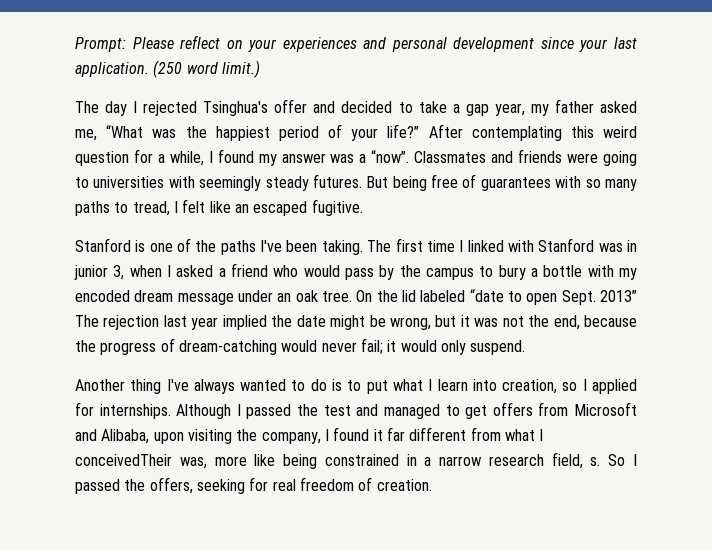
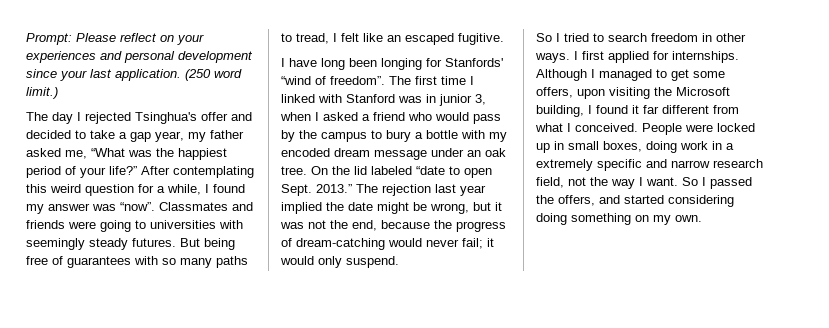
- After contemplating this weird question for a while, I found my answer was a “now”.
+ After contemplating this weird question for a while, I found my answer was “now”.
- Stanford is one of the paths I've been taking.
+ I have long been longing for Stanfords' “wind of freedom”.
- 2013” The rejection last year implied the date might be wrong, but it was not the end, because the progress of dream-catching would never fail; it would only suspend.
+ 2013.” The rejection last year implied the date might be wrong, but it was not the end, because the progress of dream-catching would never fail; it would only suspend.
- Another thing I've always wanted to do is to put what I learn into creation, so I applied for internships.
+ So I tried to search freedom in other ways. I first applied for internships.
- Although I passed the test and managed to get offers from Microsoft and Alibaba, upon visiting the company, I found it far different from what I conceivedTheir was, more like being constrained in a narrow research field, s.
+ Although I managed to get some offers, upon visiting the Microsoft building, I found it far different from what I conceived. People were locked up in small boxes, doing work in a extremely specific and narrow research field, not the way I want.
- So I passed the offers, seeking for real freedom of creation.
+ So I passed the offers, and started considering doing something on my own.

